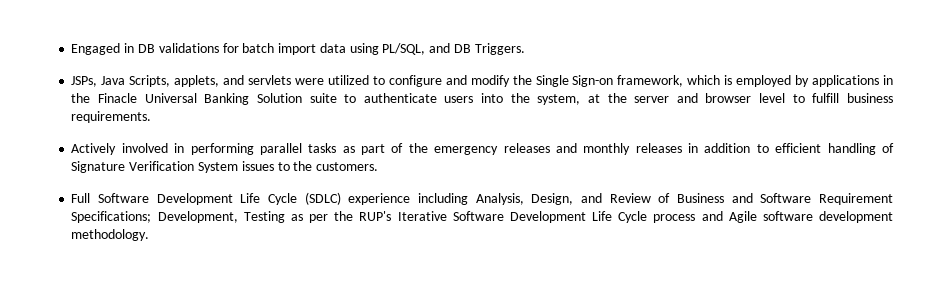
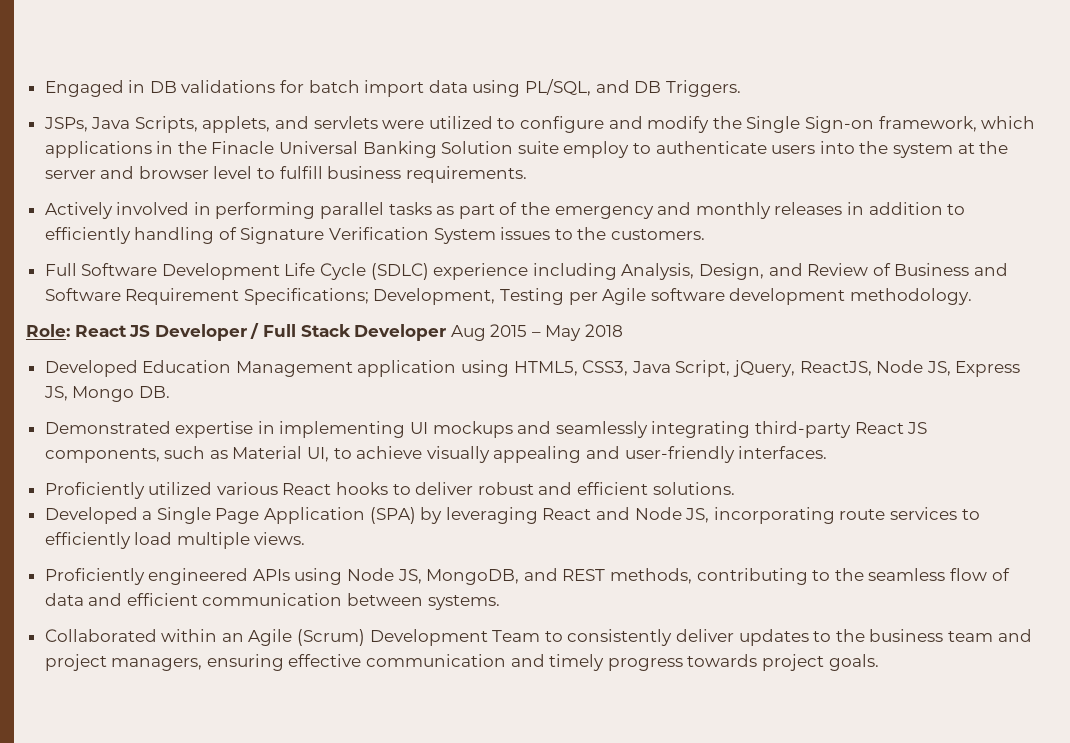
- JSPs, Java Scripts, applets, and servlets were utilized to configure and modify the Single Sign-on framework, which is employed by applications in the Finacle Universal Banking Solution suite to authenticate users into the system, at the server and browser level to fulfill business requirements.
+ JSPs, Java Scripts, applets, and servlets were utilized to configure and modify the Single Sign-on framework, which applications in the Finacle Universal Banking Solution suite employ to authenticate users into the system at the server and browser level to fulfill business requirements.
- Actively involved in performing parallel tasks as part of the emergency releases and monthly releases in addition to efficient handling of Signature Verification System issues to the customers.
+ Actively involved in performing parallel tasks as part of the emergency and monthly releases in addition to efficiently handling of Signature Verification System issues to the customers.
- Full Software Development Life Cycle (SDLC) experience including Analysis, Design, and Review of Business and Software Requirement Specifications; Development, Testing as per the RUP's Iterative Software Development Life Cycle process and Agile software development methodology.
+ Full Software Development Life Cycle (SDLC) experience including Analysis, Design, and Review of Business and Software Requirement Specifications; Development, Testing per Agile software development methodology.
+ Role: React JS Developer / Full Stack Developer Aug 2015 – May 2018
+ Developed Education Management application using HTML5, CSS3, Java Script, jQuery, ReactJS, Node JS, Express JS, Mongo DB.
+ Demonstrated expertise in implementing UI mockups and seamlessly integrating third-party React JS components, such as Material UI, to achieve visually appealing and user-friendly interfaces.
+ Proficiently utilized various React hooks to deliver robust and efficient solutions.
+ Developed a Single Page Application (SPA) by leveraging React and Node JS, incorporating route services to efficiently load multiple views.
+ Proficiently engineered APIs using Node JS, MongoDB, and REST methods, contributing to the seamless flow of data and efficient communication between systems.
+ Collaborated within an Agile (Scrum) Development Team to consistently deliver updates to the business team and project managers, ensuring effective communication and timely progress towards project goals.

